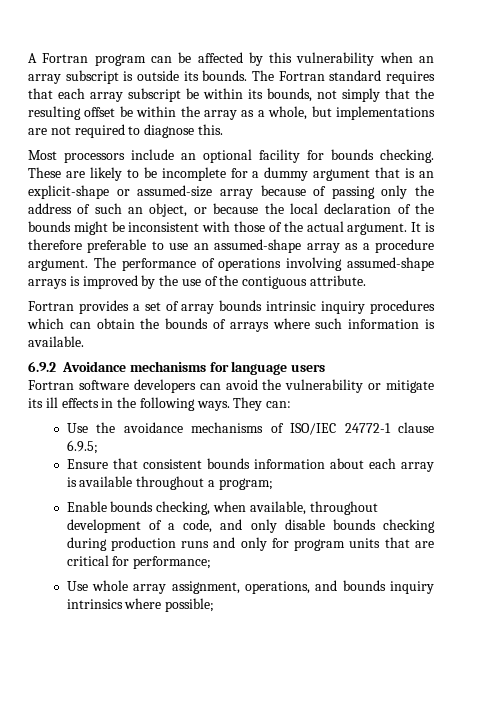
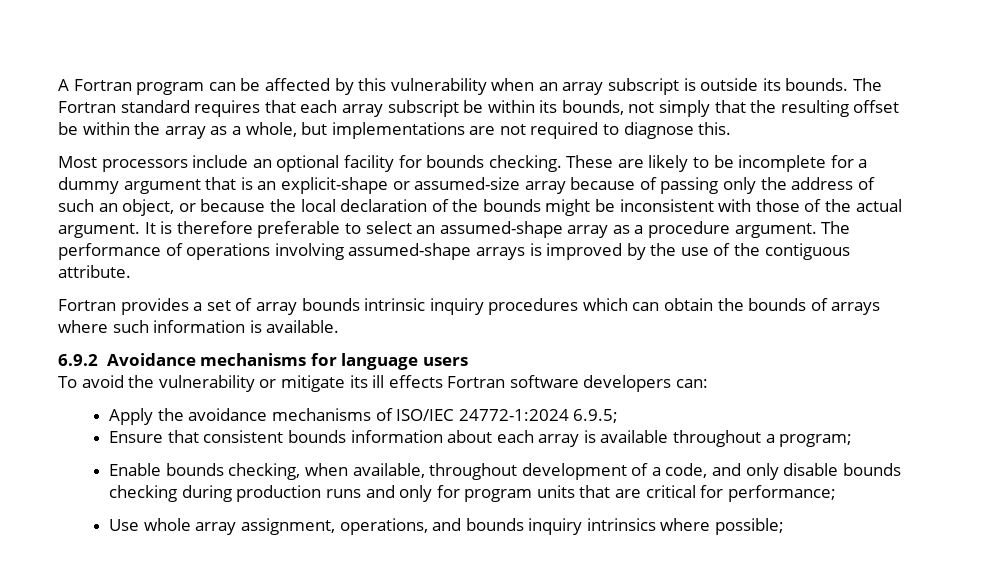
- It is therefore preferable to use an assumed-shape array as a procedure argument.
+ It is therefore preferable to select an assumed-shape array as a procedure argument.
- Fortran software developers can avoid the vulnerability or mitigate its ill effects in the following ways. They can:
+ To avoid the vulnerability or mitigate its ill effects Fortran software developers can:
- Use the avoidance mechanisms of ISO/IEC 24772-1 clause 6.9.5;
+ Apply the avoidance mechanisms of ISO/IEC 24772-1:2024 6.9.5;

